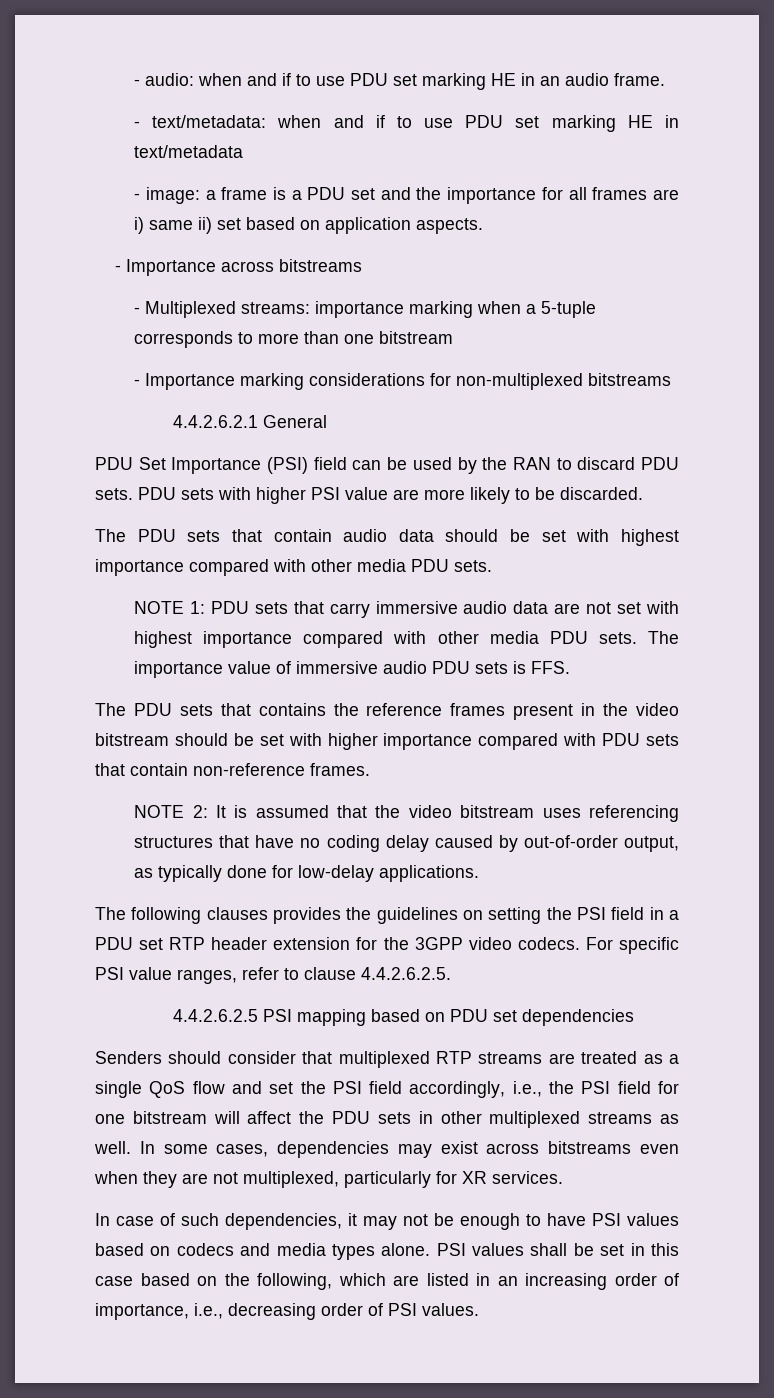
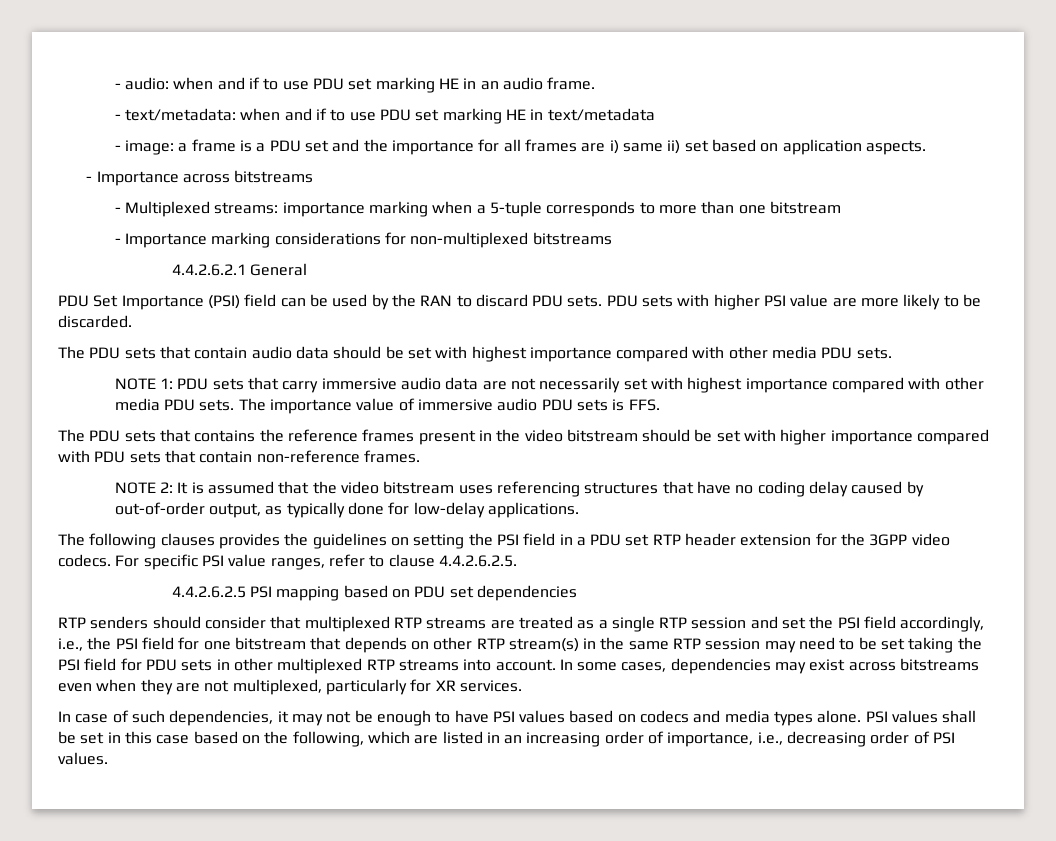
- NOTE 1: PDU sets that carry immersive audio data are not set with highest importance compared with other media PDU sets.
+ NOTE 1: PDU sets that carry immersive audio data are not necessarily set with highest importance compared with other media PDU sets.
- Senders should consider that multiplexed RTP streams are treated as a single QoS flow and set the PSI field accordingly, i.e., the PSI field for one bitstream will affect the PDU sets in other multiplexed streams as well.
+ RTP senders should consider that multiplexed RTP streams are treated as a single RTP session and set the PSI field accordingly, i.e., the PSI field for one bitstream that depends on other RTP stream(s) in the same RTP session may need to be set taking the PSI field for PDU sets in other multiplexed RTP streams into account.

